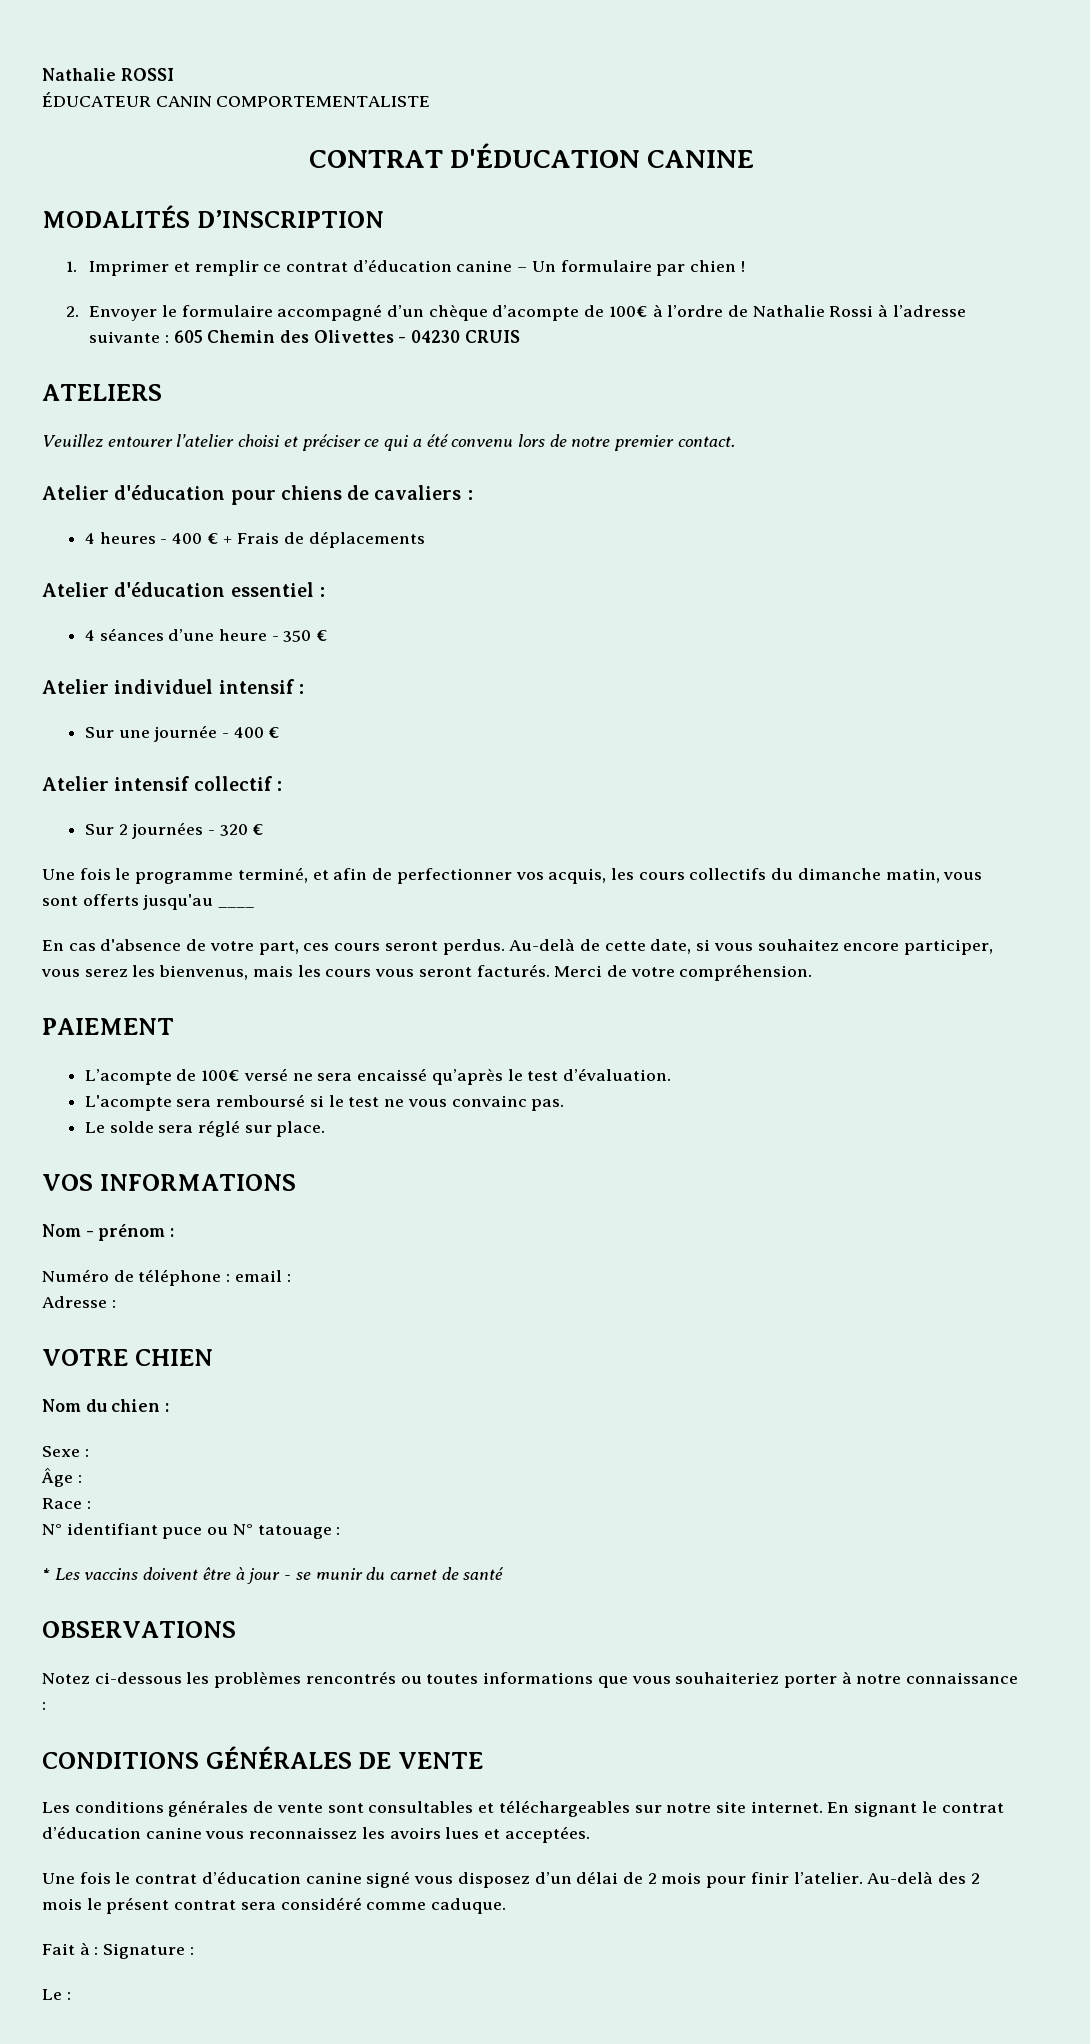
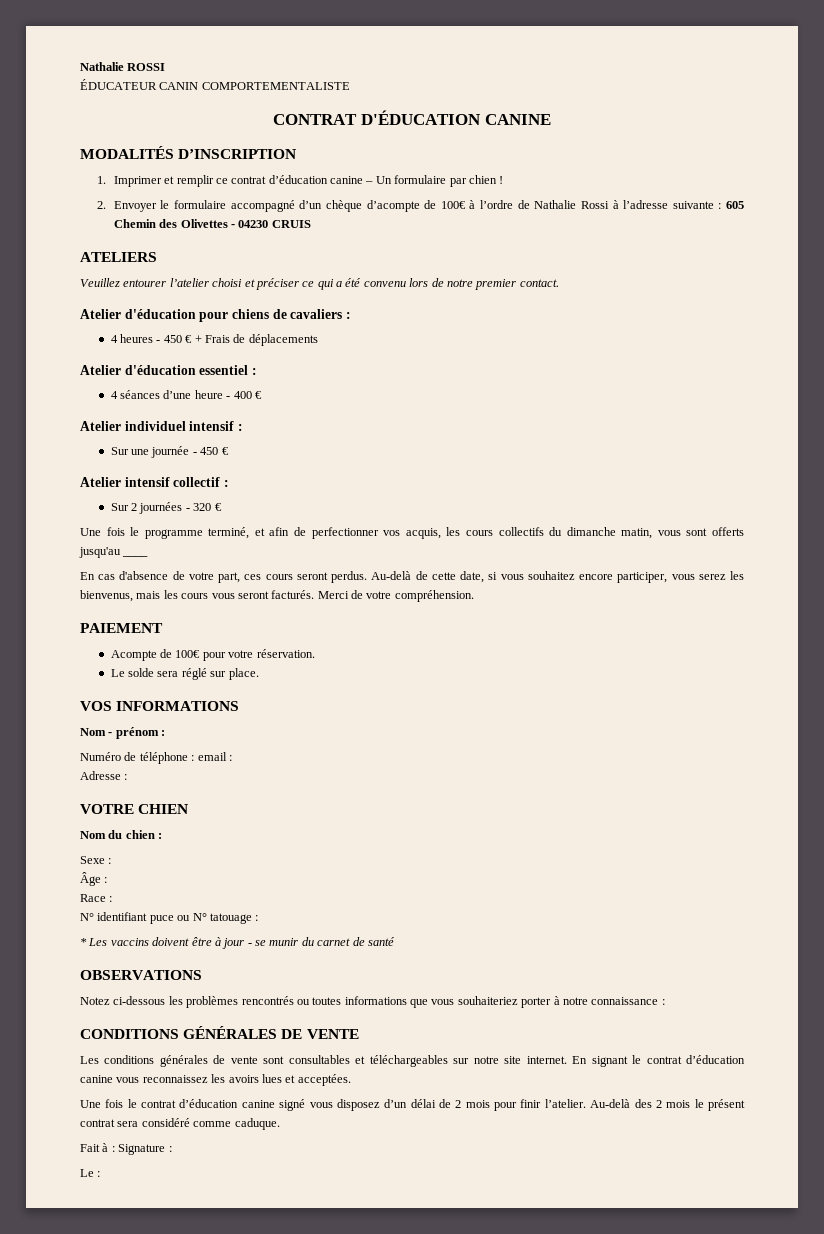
- 4 heures - 400 € + Frais de déplacements
+ 4 heures - 450 € + Frais de déplacements
- 4 séances d’une heure - 350 €
+ 4 séances d’une heure - 400 €
- Sur une journée - 400 €
+ Sur une journée - 450 €
- L’acompte de 100€ versé ne sera encaissé qu’après le test d’évaluation.
- L'acompte sera remboursé si le test ne vous convainc pas.
+ Acompte de 100€ pour votre réservation.

